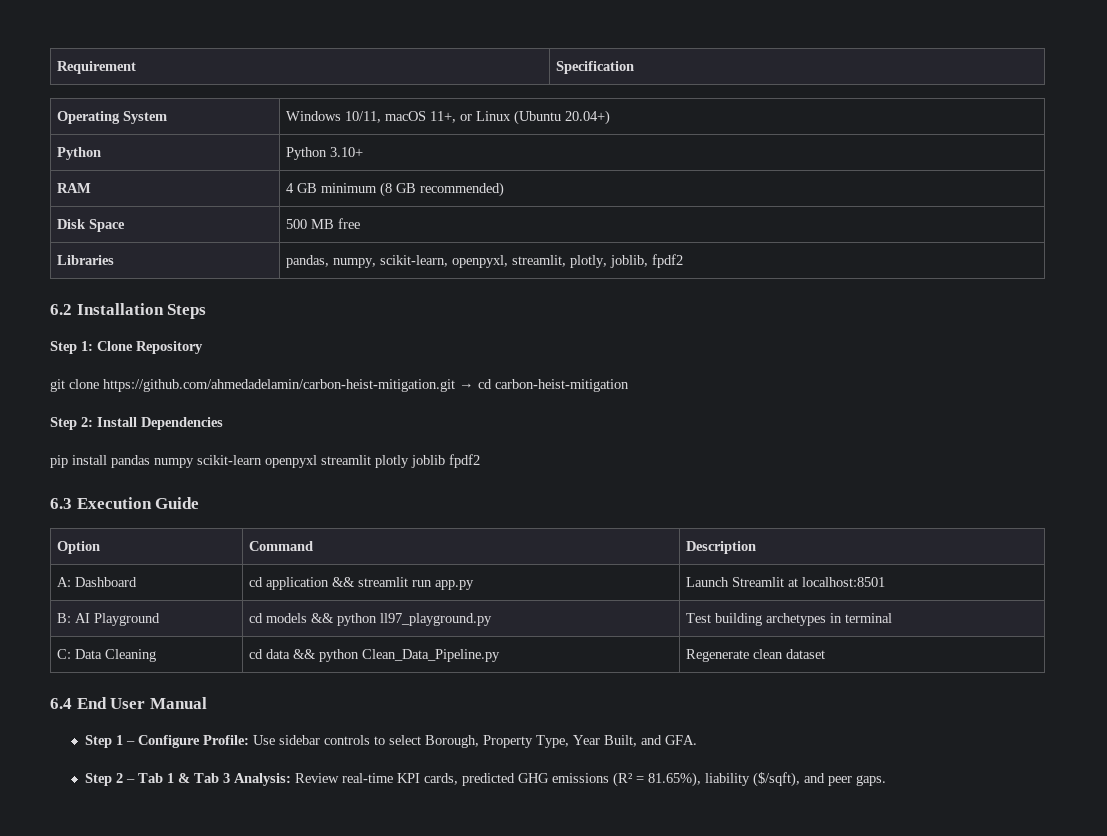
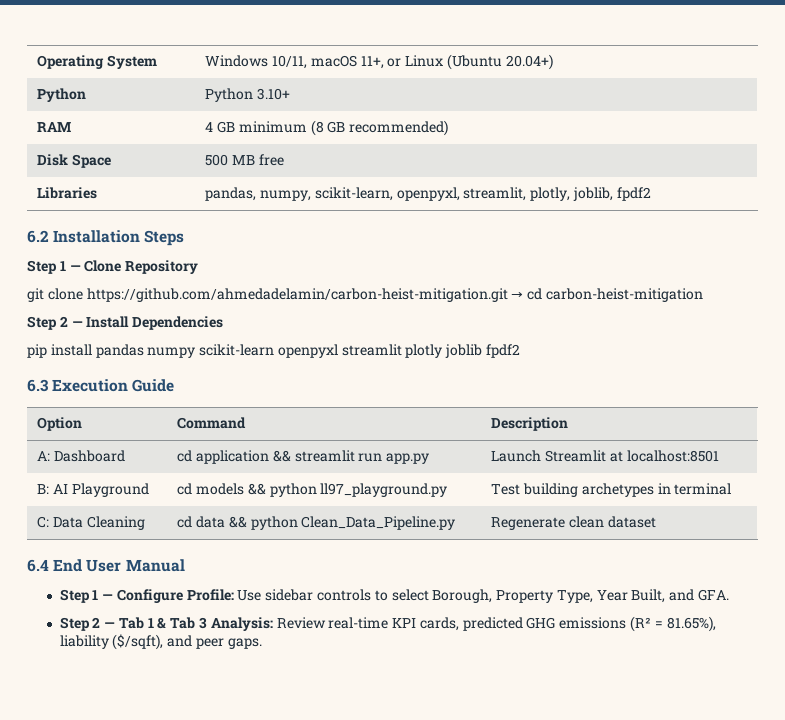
- Requirement | Specification
- Step 1: Clone Repository
+ Step 1 — Clone Repository
- Step 2: Install Dependencies
+ Step 2 — Install Dependencies
- Step 1 – Configure Profile: Use sidebar controls to select Borough, Property Type, Year Built, and GFA.
+ Step 1 — Configure Profile: Use sidebar controls to select Borough, Property Type, Year Built, and GFA.
- Step 2 – Tab 1 & Tab 3 Analysis: Review real-time KPI cards, predicted GHG emissions (R² = 81.65%), liability ($/sqft), and peer gaps.
+ Step 2 — Tab 1 & Tab 3 Analysis: Review real-time KPI cards, predicted GHG emissions (R² = 81.65%), liability ($/sqft), and peer gaps.

